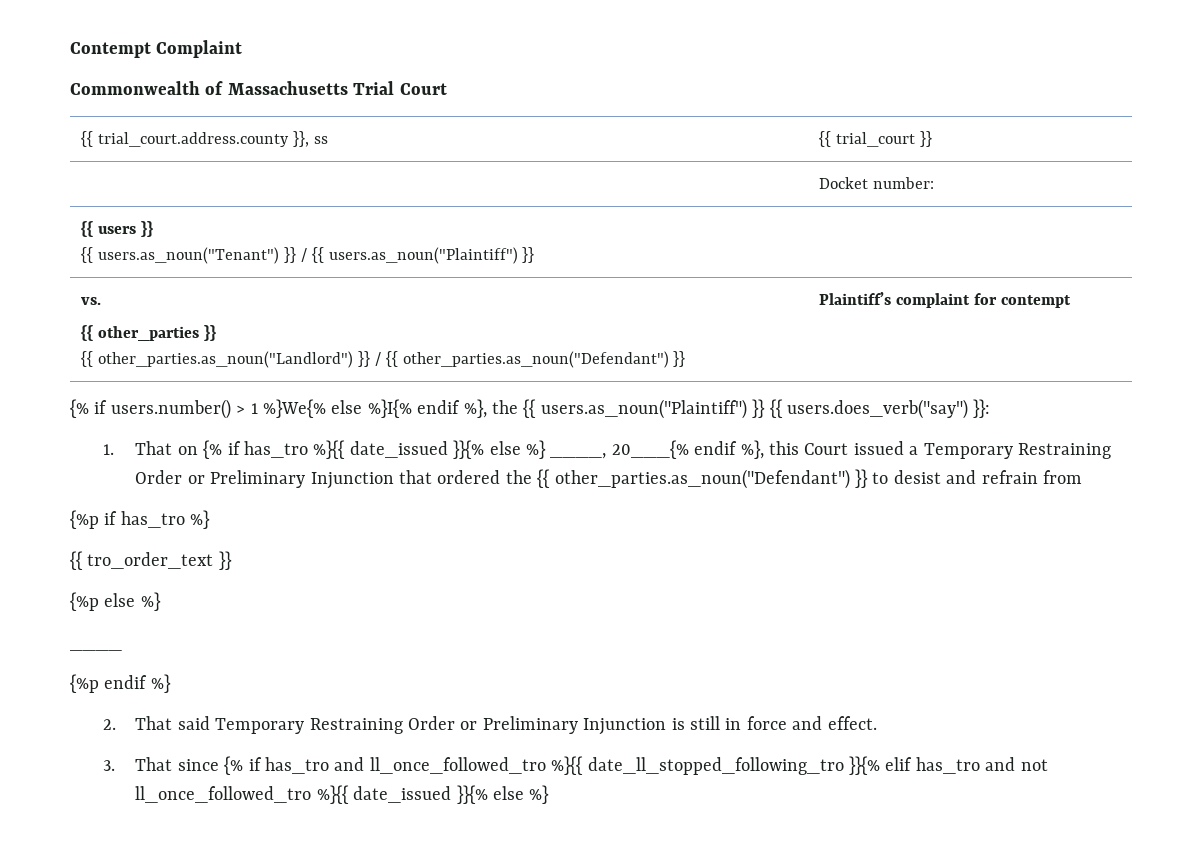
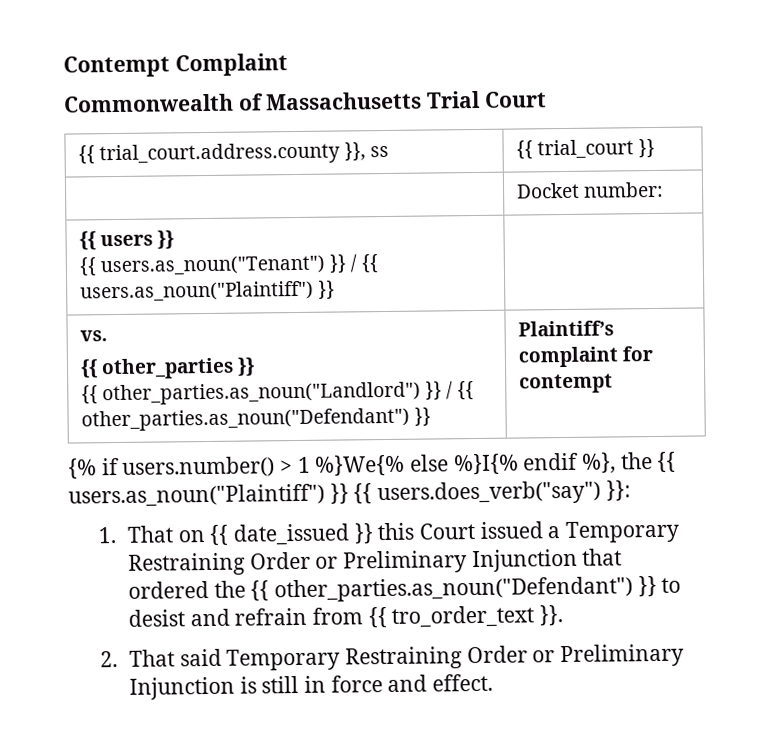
- 1. That on {% if has_tro %}{{ date_issued }}{% else %} ____, 20___{% endif %}, this Court issued a Temporary Restraining Order or Preliminary Injunction that ordered the {{ other_parties.as_noun("Defendant") }} to desist and refrain from
- {%p if has_tro %}
- {{ tro_order_text }}
- {%p else %}
- ____
- {%p endif %}
+ 1. That on {{ date_issued }} this Court issued a Temporary Restraining Order or Preliminary Injunction that ordered the {{ other_parties.as_noun("Defendant") }} to desist and refrain from {{ tro_order_text }}.
- 3. That since {% if has_tro and ll_once_followed_tro %}{{ date_ll_stopped_following_tro }}{% elif has_tro and not ll_once_followed_tro %}{{ date_issued }}{% else %}

